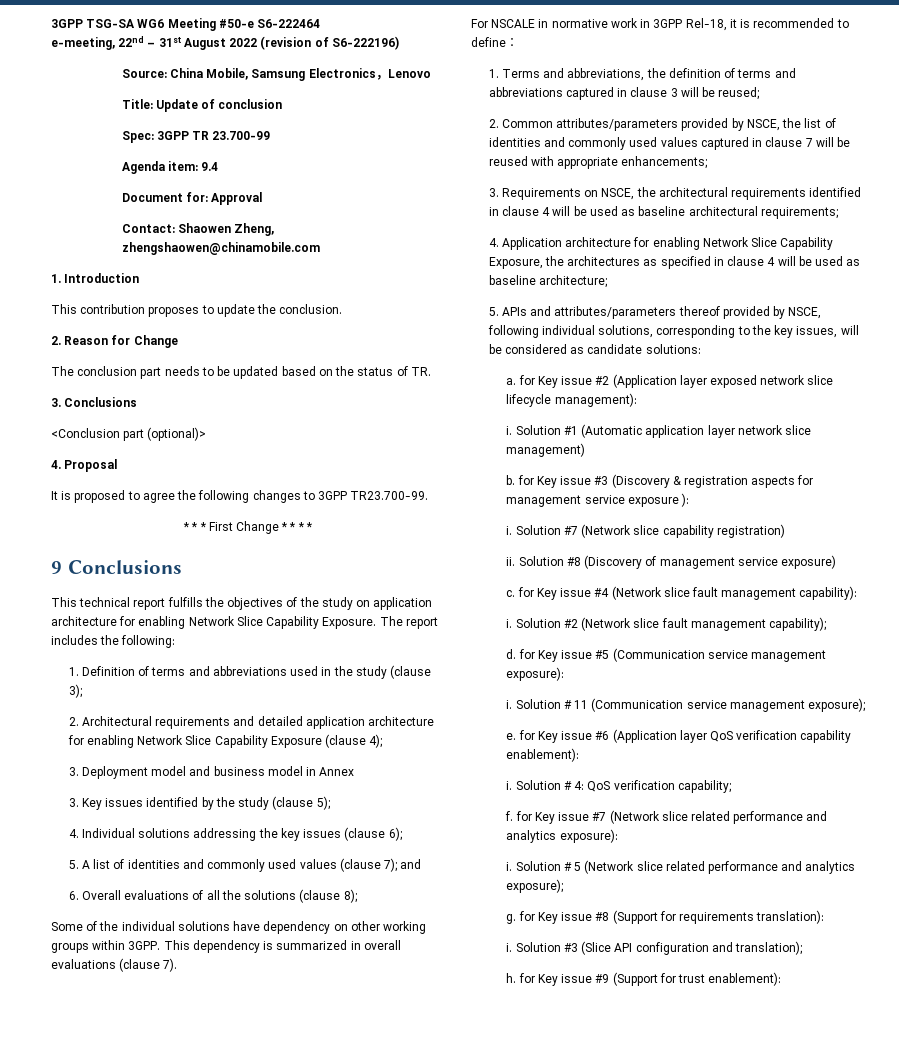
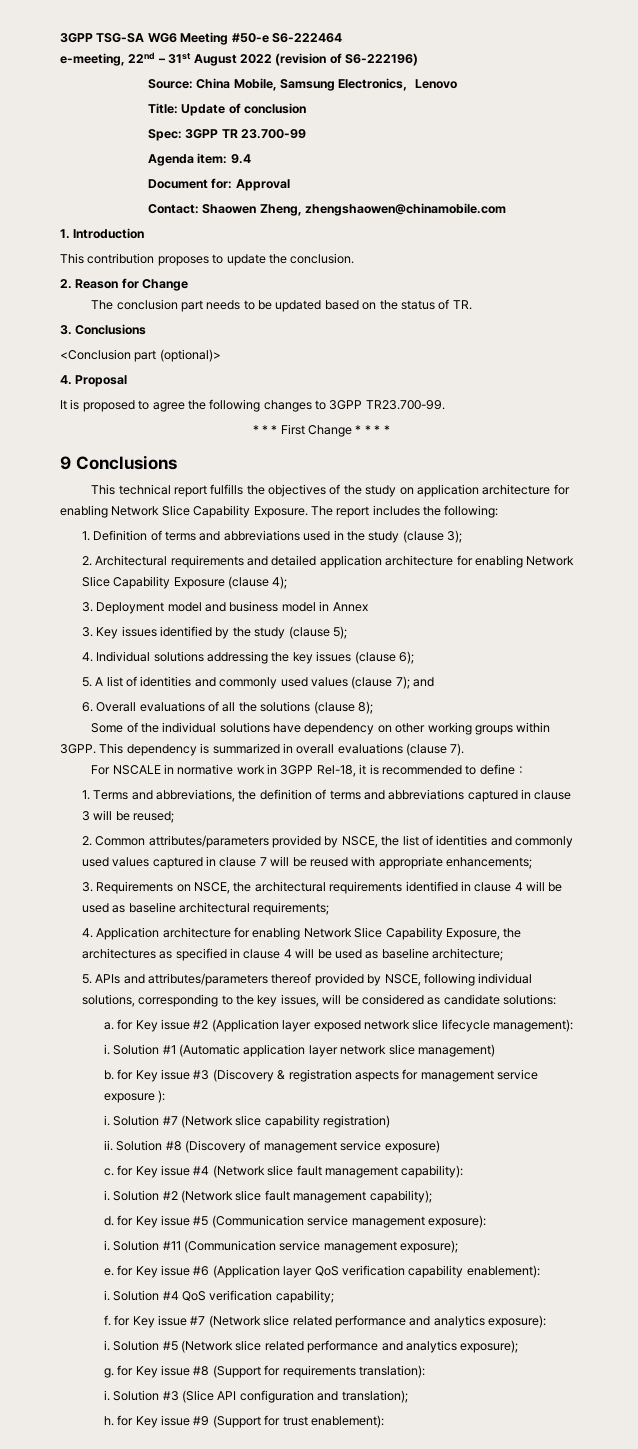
- Solution # 11 (Communication service management exposure);
+ Solution #11 (Communication service management exposure);
- Solution # 4: QoS verification capability;
+ Solution #4 QoS verification capability;
- Solution # 5 (Network slice related performance and analytics exposure);
+ Solution #5 (Network slice related performance and analytics exposure);

